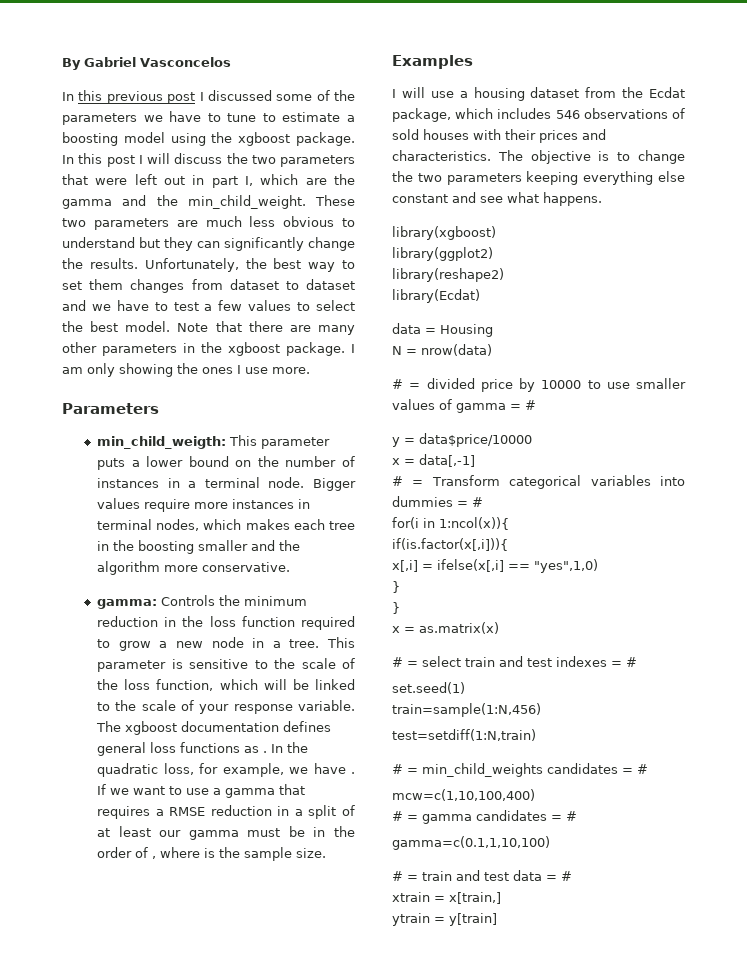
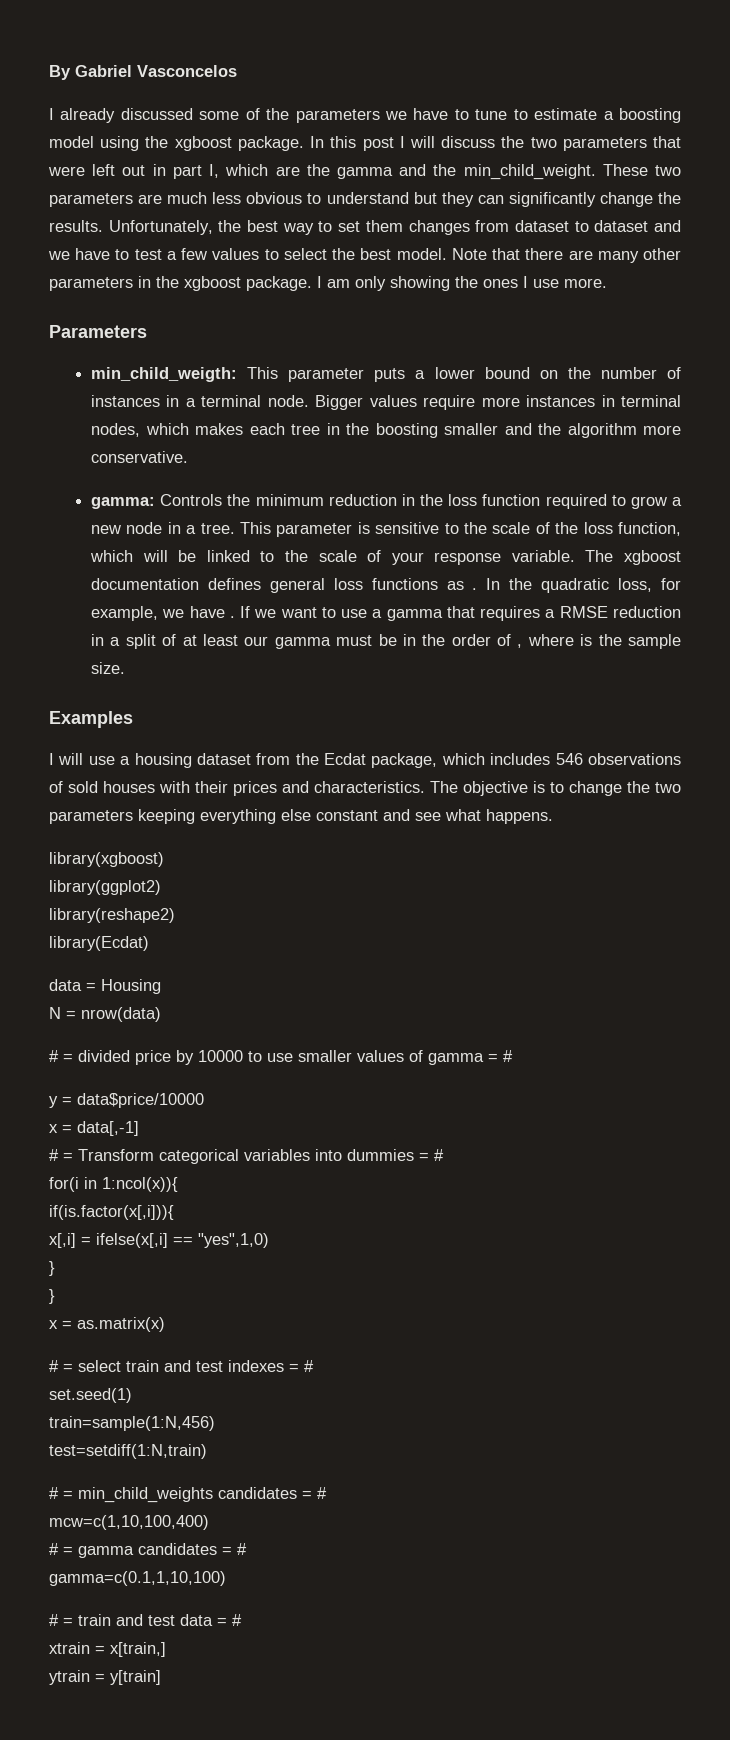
- In this previous post I discussed some of the parameters we have to tune to estimate a boosting model using the xgboost package.
+ I already discussed some of the parameters we have to tune to estimate a boosting model using the xgboost package.

